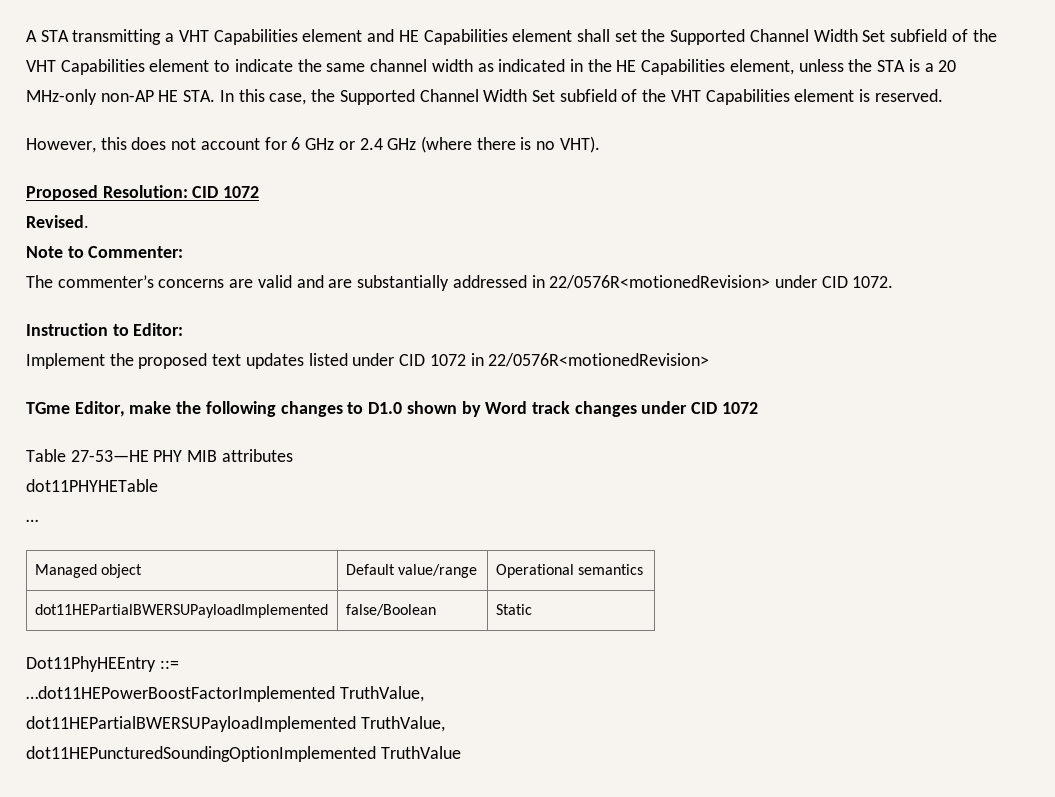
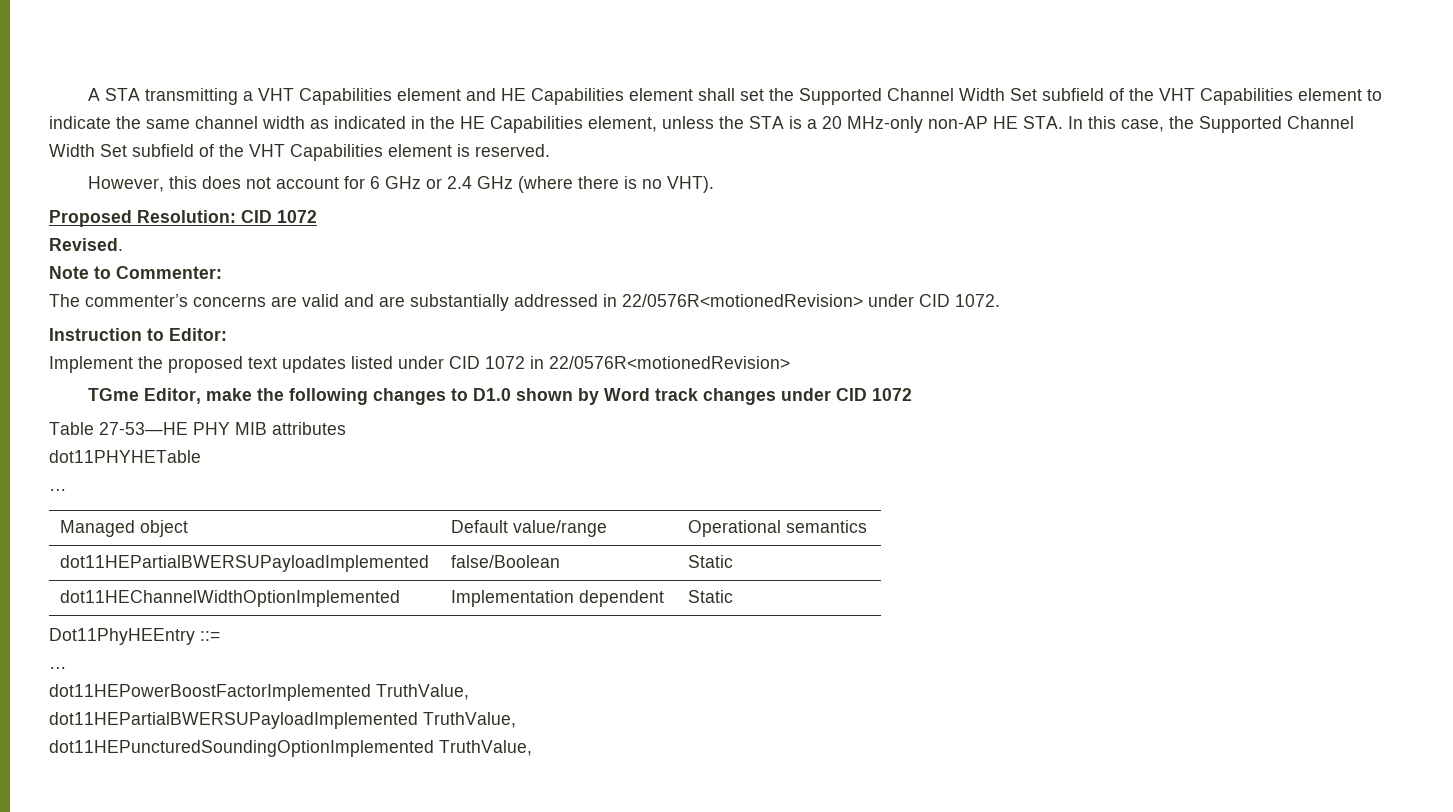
+ dot11HEChannelWidthOptionImplemented | Implementation dependent | Static
  Dot11PhyHEEntry ::=
- …dot11HEPowerBoostFactorImplemented TruthValue,
+ …
+ dot11HEPowerBoostFactorImplemented TruthValue,
- dot11HEPuncturedSoundingOptionImplemented TruthValue
+ dot11HEPuncturedSoundingOptionImplemented TruthValue,

